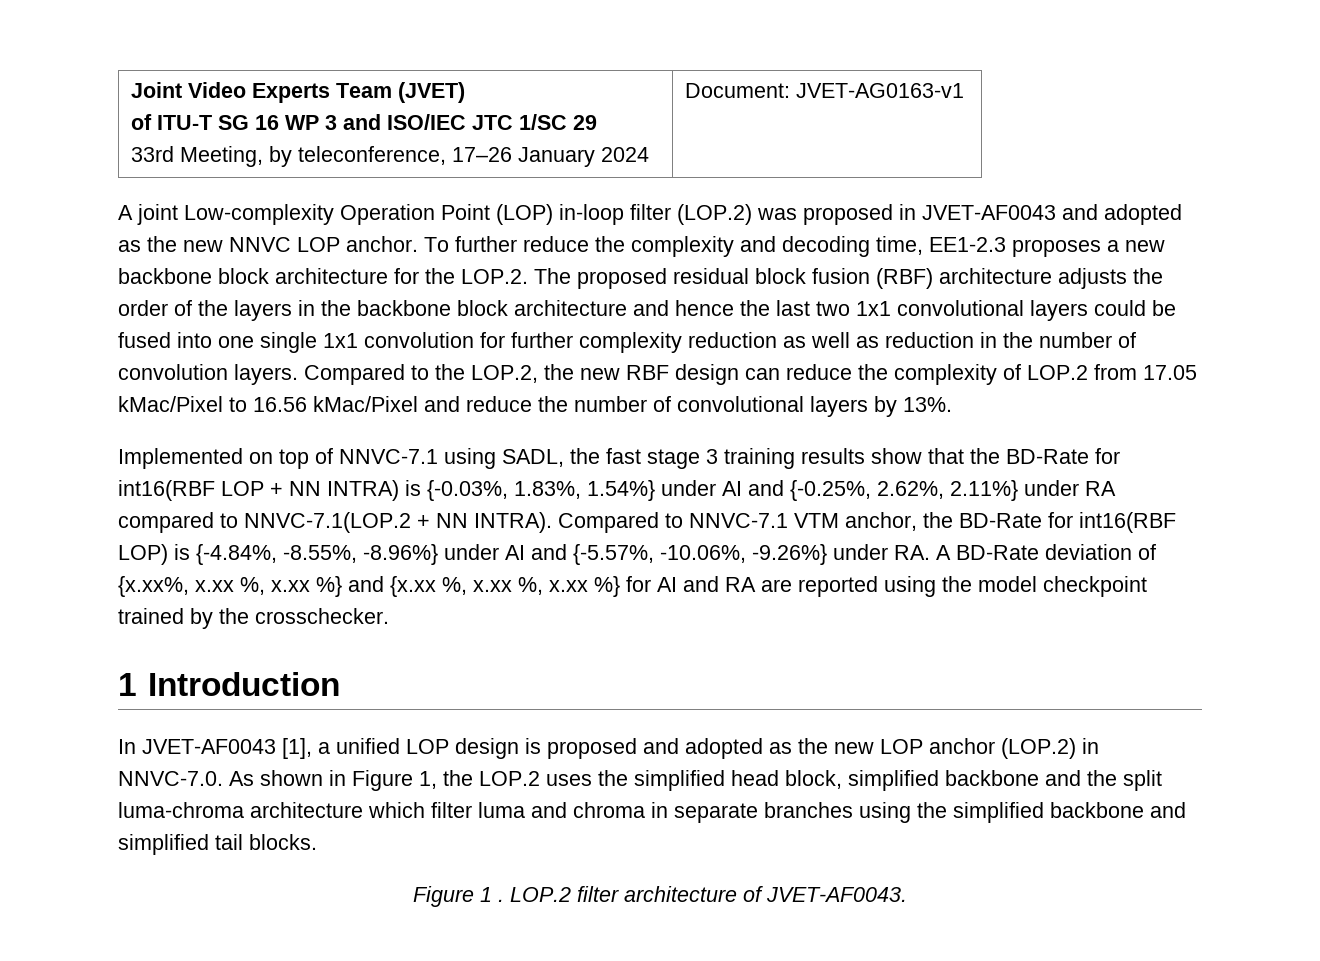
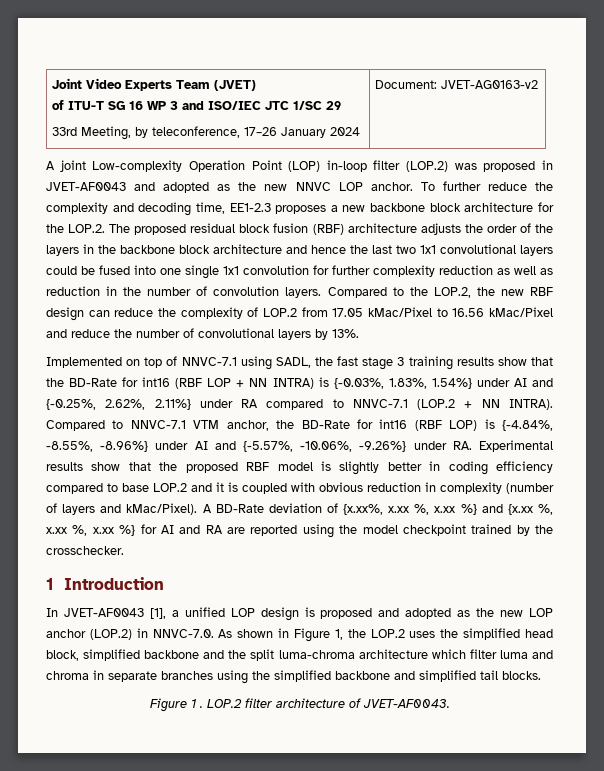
  Joint Video Experts Team (JVET)
  of ITU-T SG 16 WP 3 and ISO/IEC JTC 1/SC 29
- 33rd Meeting, by teleconference, 17–26 January 2024 | Document: JVET-AG0163-v1
+ 33rd Meeting, by teleconference, 17–26 January 2024 | Document: JVET-AG0163-v2
- Implemented on top of NNVC-7.1 using SADL, the fast stage 3 training results show that the BD-Rate for int16(RBF LOP + NN INTRA) is {-0.03%, 1.83%, 1.54%} under AI and {-0.25%, 2.62%, 2.11%} under RA compared to NNVC-7.1(LOP.2 + NN INTRA).
+ Implemented on top of NNVC-7.1 using SADL, the fast stage 3 training results show that the BD-Rate for int16 (RBF LOP + NN INTRA) is {-0.03%, 1.83%, 1.54%} under AI and {-0.25%, 2.62%, 2.11%} under RA compared to NNVC-7.1 (LOP.2 + NN INTRA).
- Compared to NNVC-7.1 VTM anchor, the BD-Rate for int16(RBF LOP) is {-4.84%, -8.55%, -8.96%} under AI and {-5.57%, -10.06%, -9.26%} under RA. A BD-Rate deviation of {x.xx%, x.xx %, x.xx %} and {x.xx %, x.xx %, x.xx %} for AI and RA are reported using the model checkpoint trained by the crosschecker.
+ Compared to NNVC-7.1 VTM anchor, the BD-Rate for int16 (RBF LOP) is {-4.84%, -8.55%, -8.96%} under AI and {-5.57%, -10.06%, -9.26%} under RA. Experimental results show that the proposed RBF model is slightly better in coding efficiency compared to base LOP.2 and it is coupled with obvious reduction in complexity (number of layers and kMac/Pixel). A BD-Rate deviation of {x.xx%, x.xx %, x.xx %} and {x.xx %, x.xx %, x.xx %} for AI and RA are reported using the model checkpoint trained by the crosschecker.

